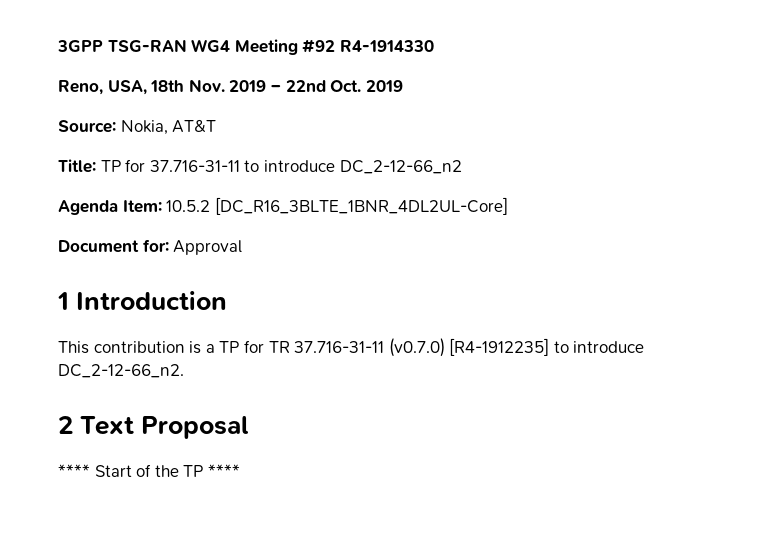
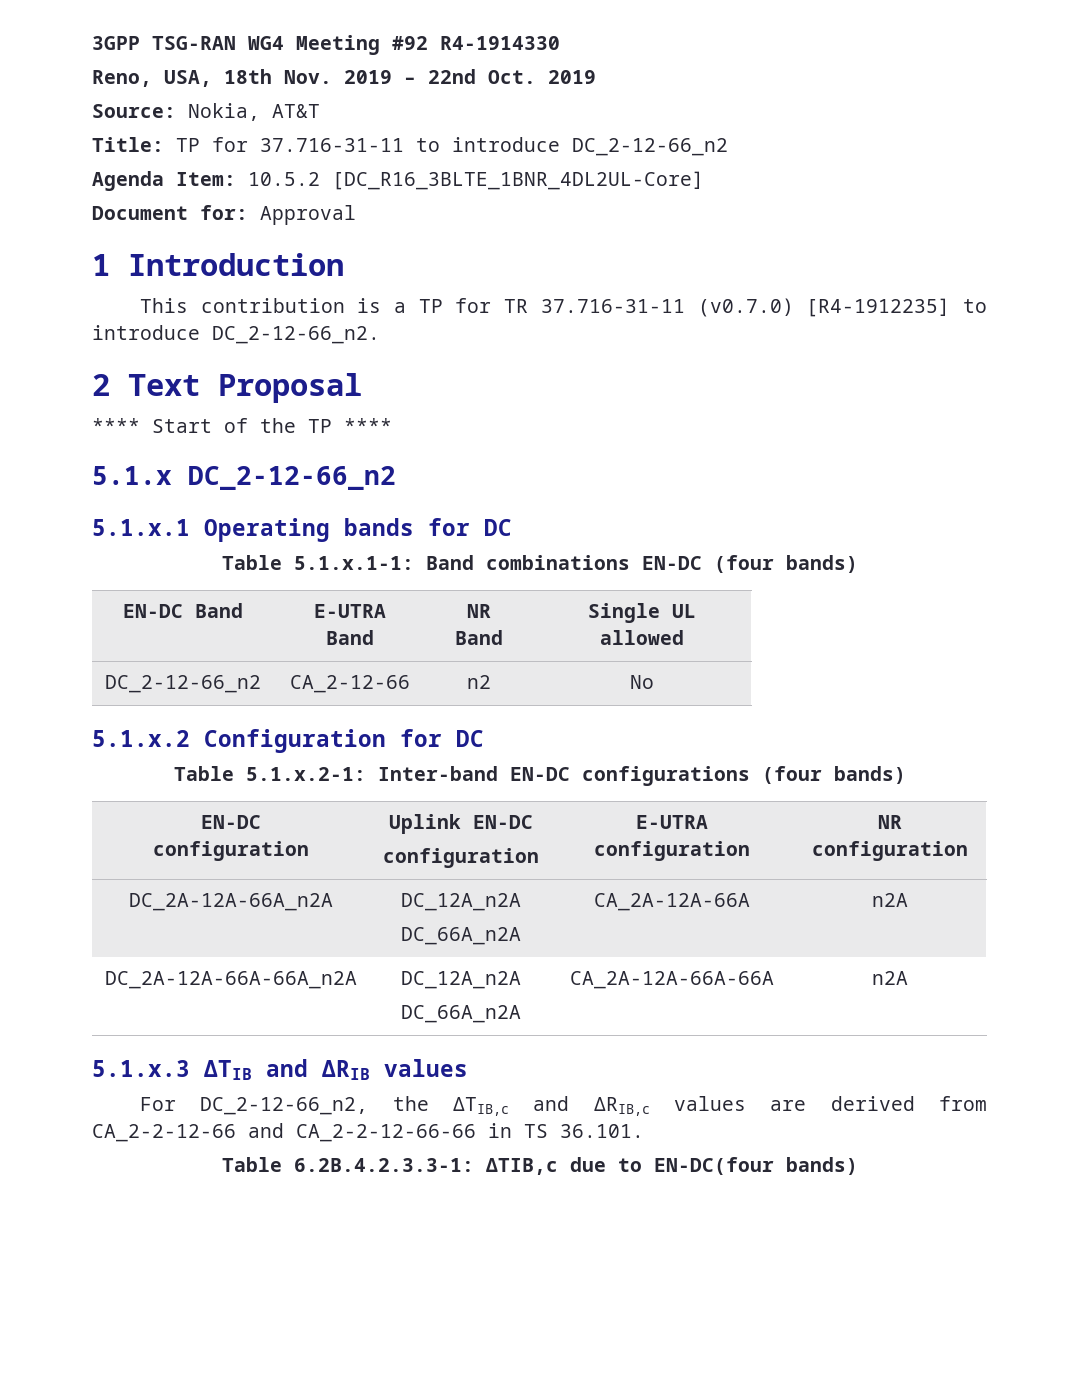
+ 5.1.x DC_2-12-66_n2
+ 5.1.x.1 Operating bands for DC
+ Table 5.1.x.1-1: Band combinations EN-DC (four bands)
+ EN-DC Band | E-UTRA Band | NR Band | Single UL allowed
+ DC_2-12-66_n2 | CA_2-12-66 | n2 | No
+ 5.1.x.2 Configuration for DC
+ Table 5.1.x.2-1: Inter-band EN-DC configurations (four bands)
+ EN-DC
+ configuration | Uplink EN-DC
+ configuration | E-UTRA configuration | NR configuration
+ DC_2A-12A-66A_n2A | DC_12A_n2A
+ DC_66A_n2A | CA_2A-12A-66A | n2A
+ DC_2A-12A-66A-66A_n2A | DC_12A_n2A
+ DC_66A_n2A | CA_2A-12A-66A-66A | n2A
+ 5.1.x.3 ∆TIB and ∆RIB values
+ For DC_2-12-66_n2, the ΔTIB,c and ΔRIB,c values are derived from CA_2-2-12-66 and CA_2-2-12-66-66 in TS 36.101.
+ Table 6.2B.4.2.3.3-1: ΔTIB,c due to EN-DC(four bands)

